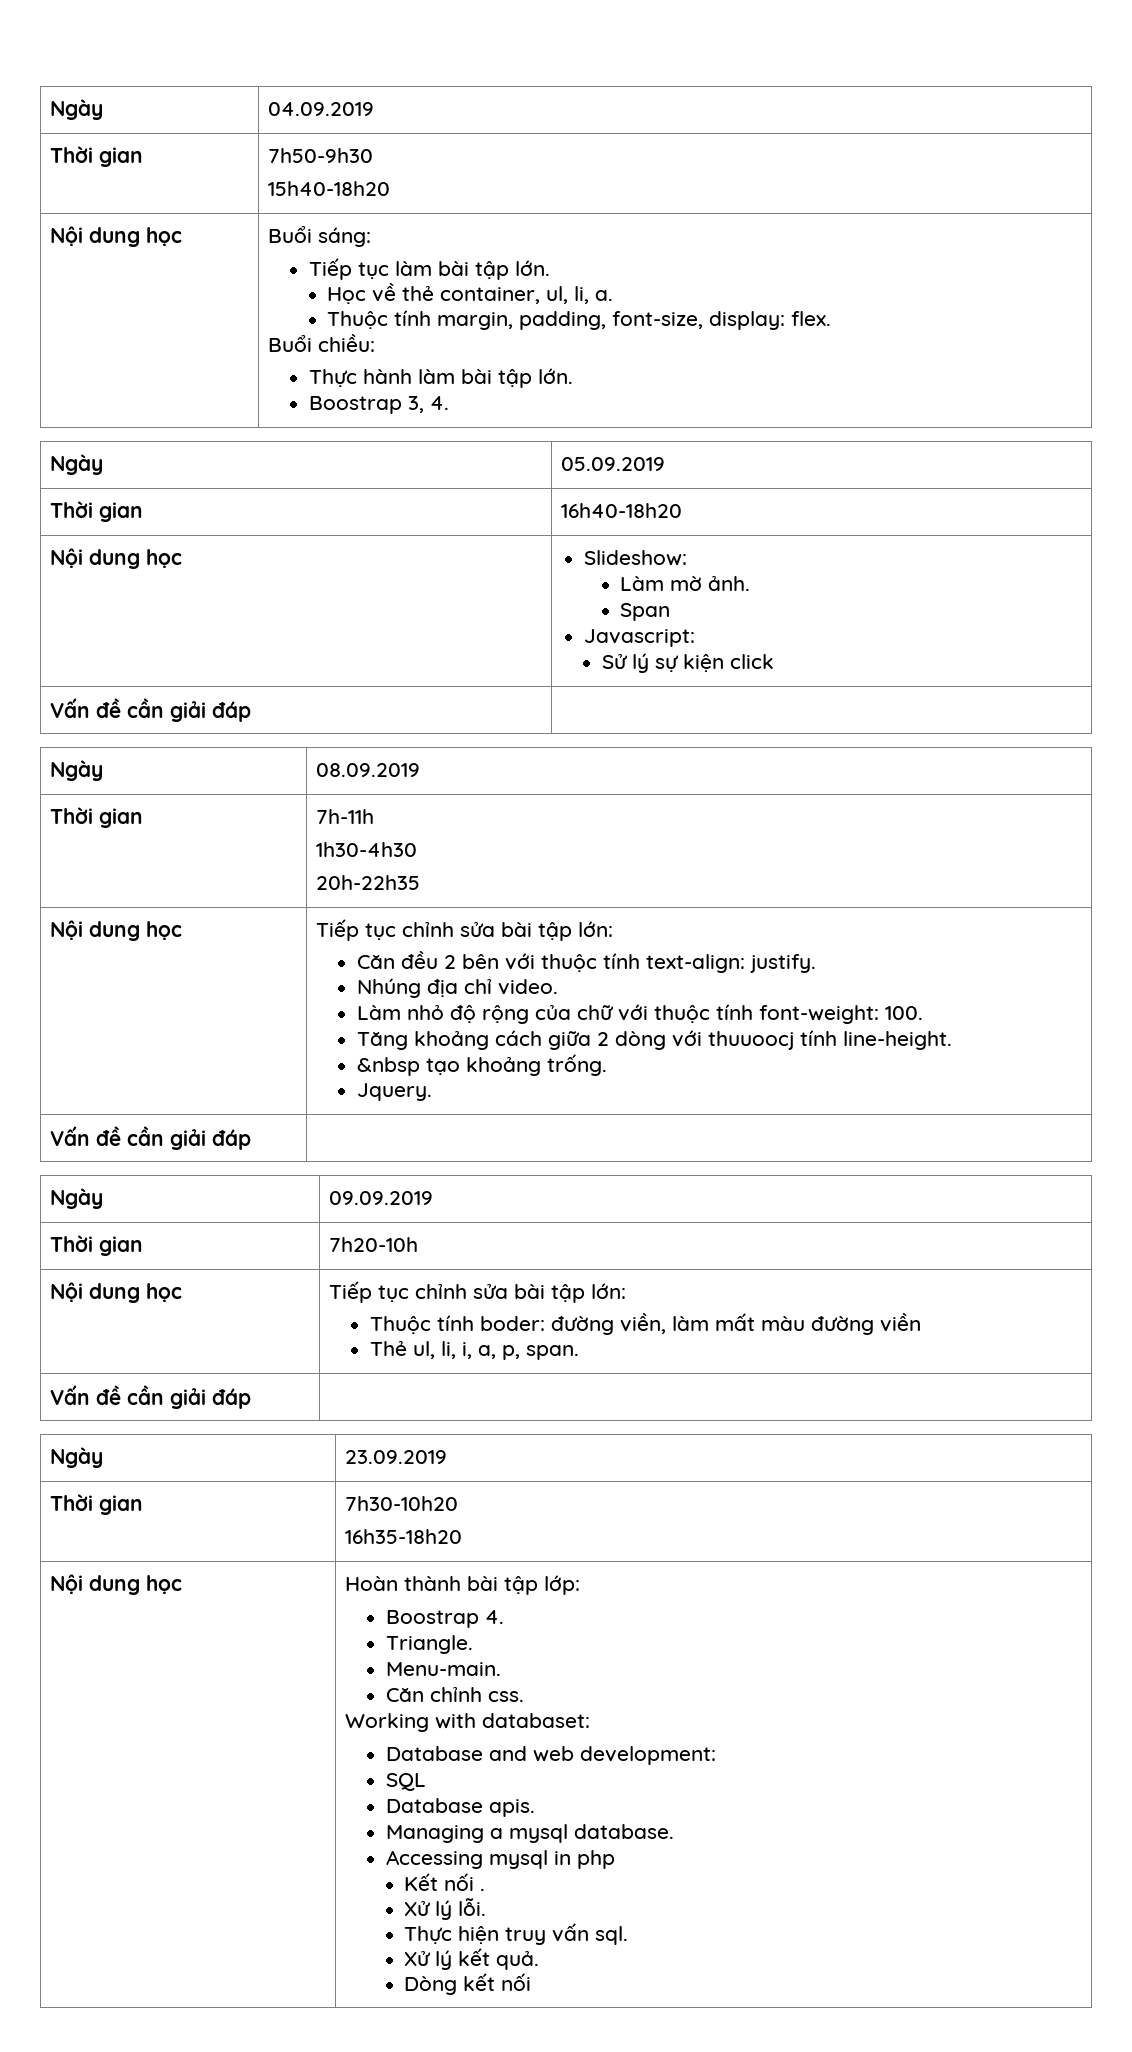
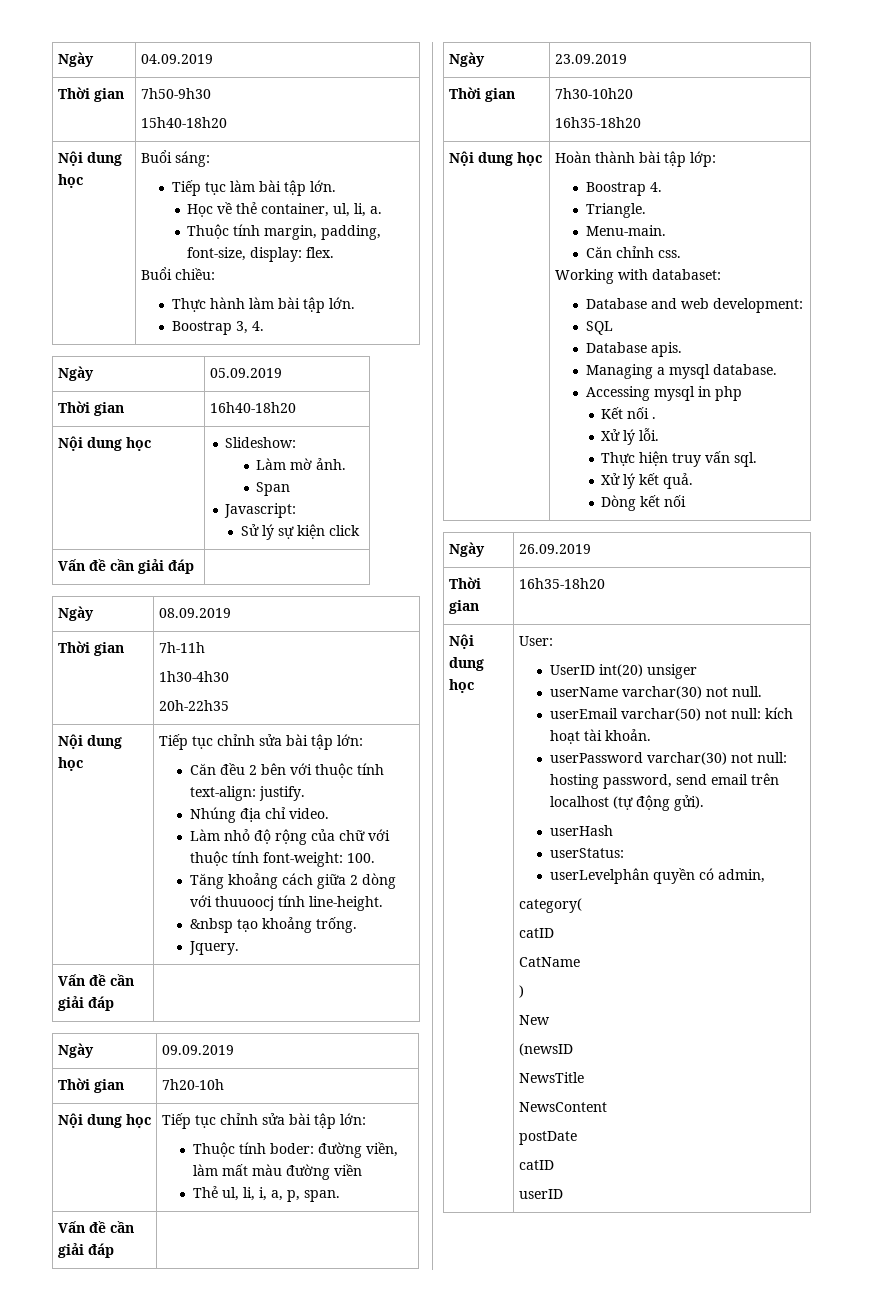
+ Ngày | 26.09.2019
+ Thời gian | 16h35-18h20
+ Nội dung học | User:
+ UserID int(20) unsiger
+ userName varchar(30) not null.
+ userEmail varchar(50) not null: kích hoạt tài khoản.
+ userPassword varchar(30) not null: hosting password, send email trên localhost (tự động gửi).
+ userHash
+ userStatus:
+ userLevelphân quyền có admin,
+ category(
+ catID
+ CatName
+ )
+ New
+ (newsID
+ NewsTitle
+ NewsContent
+ postDate
+ catID
+ userID

